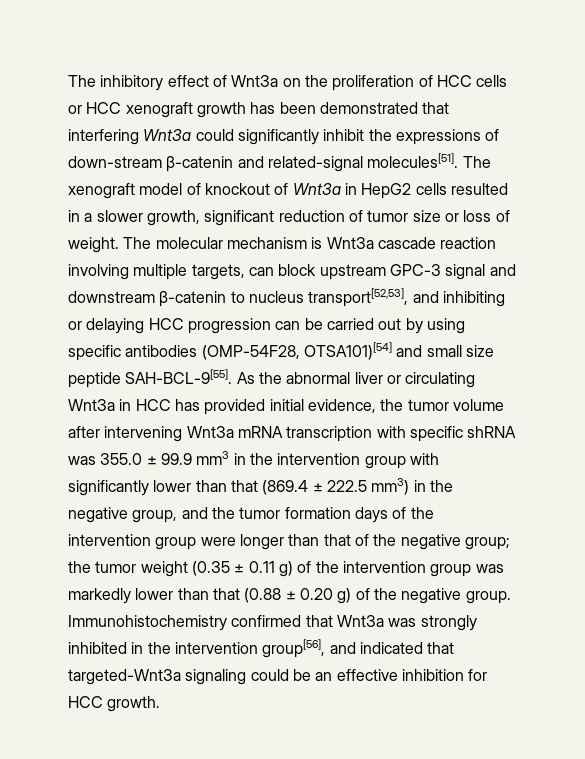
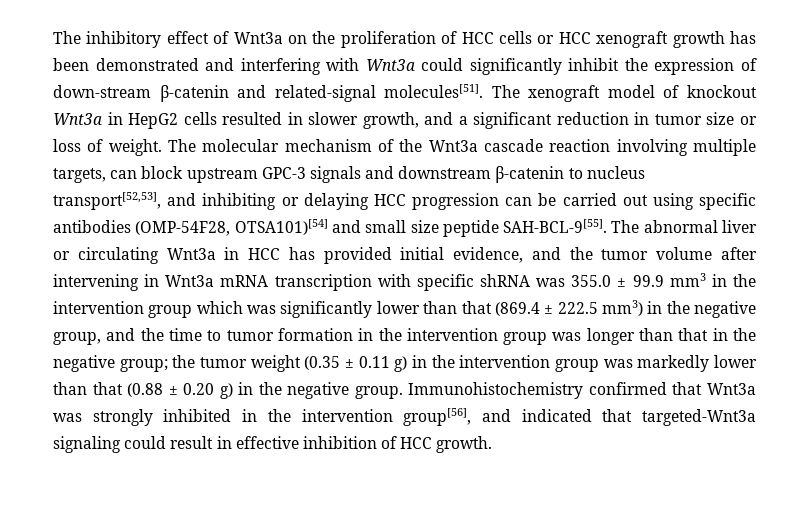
- The inhibitory effect of Wnt3a on the proliferation of HCC cells or HCC xenograft growth has been demonstrated that interfering Wnt3a could significantly inhibit the expressions of down-stream β-catenin and related-signal molecules[51].
+ The inhibitory effect of Wnt3a on the proliferation of HCC cells or HCC xenograft growth has been demonstrated and interfering with Wnt3a could significantly inhibit the expression of down-stream β-catenin and related-signal molecules[51].
- The xenograft model of knockout of Wnt3a in HepG2 cells resulted in a slower growth, significant reduction of tumor size or loss of weight.
+ The xenograft model of knockout Wnt3a in HepG2 cells resulted in slower growth, and a significant reduction in tumor size or loss of weight.
- The molecular mechanism is Wnt3a cascade reaction involving multiple targets, can block upstream GPC-3 signal and downstream β-catenin to nucleus transport[52,53], and inhibiting or delaying HCC progression can be carried out by using specific antibodies (OMP-54F28, OTSA101)[54] and small size peptide SAH-BCL-9[55].
+ The molecular mechanism of the Wnt3a cascade reaction involving multiple targets, can block upstream GPC-3 signals and downstream β-catenin to nucleus transport[52,53], and inhibiting or delaying HCC progression can be carried out using specific antibodies (OMP-54F28, OTSA101)[54] and small size peptide SAH-BCL-9[55].
- As the abnormal liver or circulating Wnt3a in HCC has provided initial evidence, the tumor volume after intervening Wnt3a mRNA transcription with specific shRNA was 355.0 ± 99.9 mm3 in the intervention group with significantly lower than that (869.4 ± 222.5 mm3) in the negative group, and the tumor formation days of the intervention group were longer than that of the negative group;
+ The abnormal liver or circulating Wnt3a in HCC has provided initial evidence, and the tumor volume after intervening in Wnt3a mRNA transcription with specific shRNA was 355.0 ± 99.9 mm3 in the intervention group which was significantly lower than that (869.4 ± 222.5 mm3) in the negative group, and the time to tumor formation in the intervention group was longer than that in the negative group;
- the tumor weight (0.35 ± 0.11 g) of the intervention group was markedly lower than that (0.88 ± 0.20 g) of the negative group.
+ the tumor weight (0.35 ± 0.11 g) in the intervention group was markedly lower than that (0.88 ± 0.20 g) in the negative group.
- Immunohistochemistry confirmed that Wnt3a was strongly inhibited in the intervention group[56], and indicated that targeted-Wnt3a signaling could be an effective inhibition for HCC growth.
+ Immunohistochemistry confirmed that Wnt3a was strongly inhibited in the intervention group[56], and indicated that targeted-Wnt3a signaling could result in effective inhibition of HCC growth.

